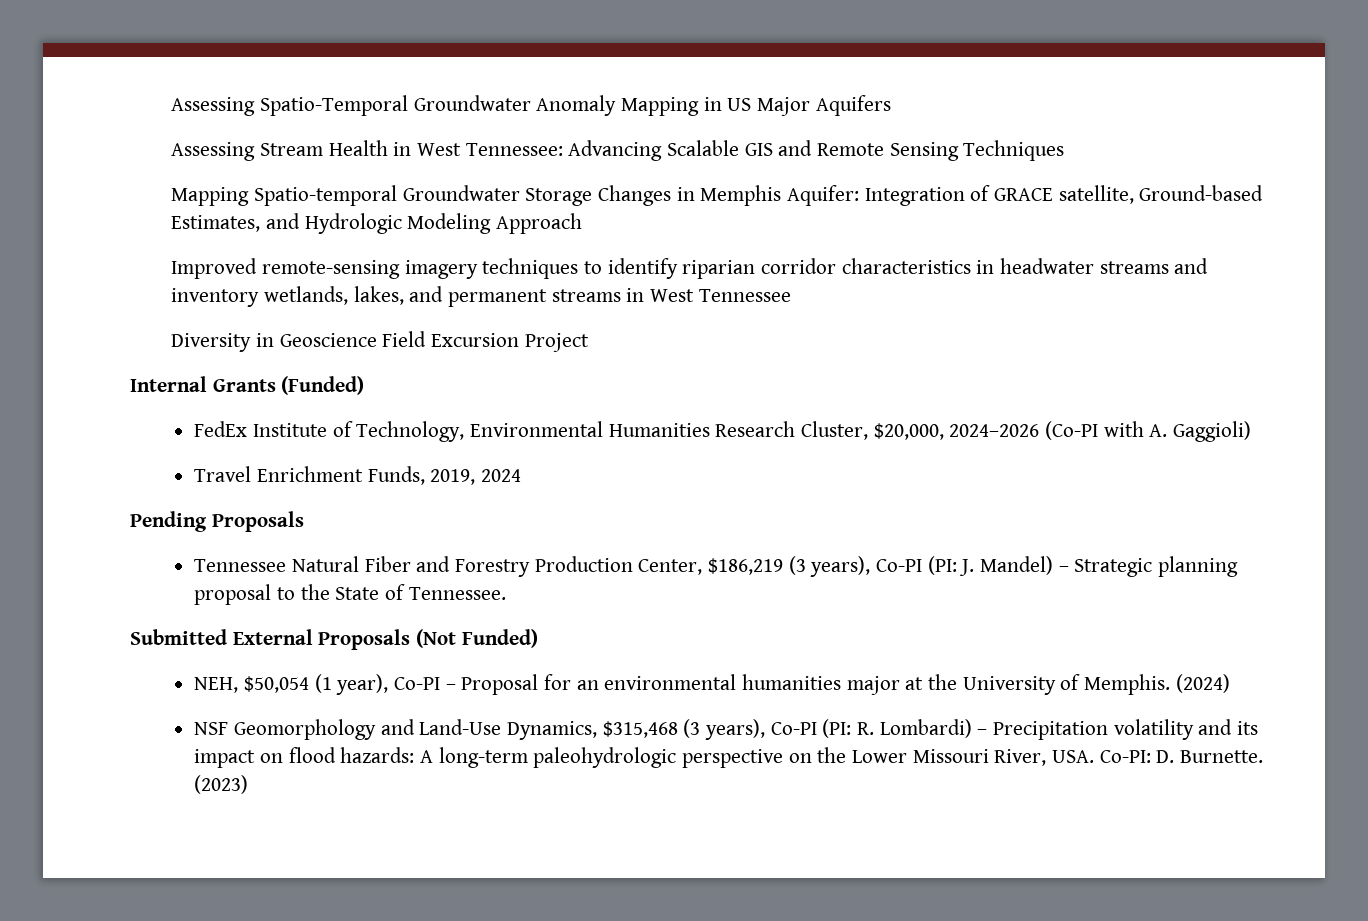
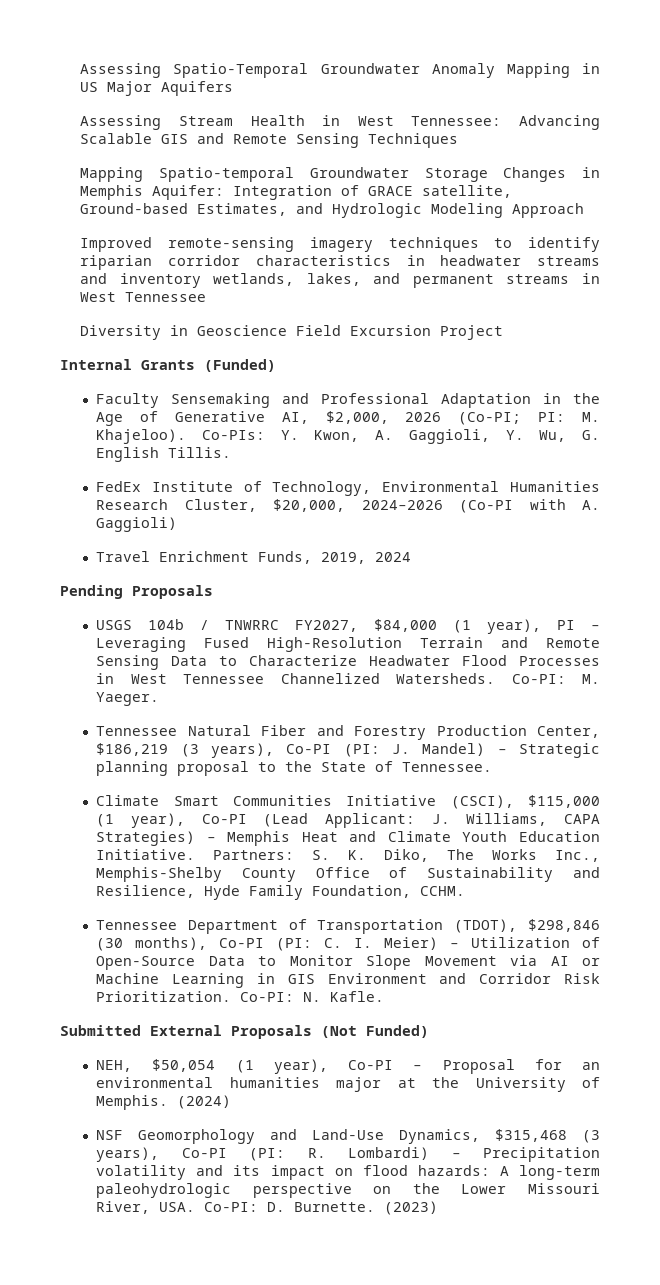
+ Faculty Sensemaking and Professional Adaptation in the Age of Generative AI, $2,000, 2026 (Co-PI; PI: M. Khajeloo). Co-PIs: Y. Kwon, A. Gaggioli, Y. Wu, G. English Tillis.
+ USGS 104b / TNWRRC FY2027, $84,000 (1 year), PI – Leveraging Fused High-Resolution Terrain and Remote Sensing Data to Characterize Headwater Flood Processes in West Tennessee Channelized Watersheds. Co-PI: M. Yaeger.
+ Climate Smart Communities Initiative (CSCI), $115,000 (1 year), Co-PI (Lead Applicant: J. Williams, CAPA Strategies) – Memphis Heat and Climate Youth Education Initiative. Partners: S. K. Diko, The Works Inc., Memphis-Shelby County Office of Sustainability and Resilience, Hyde Family Foundation, CCHM.
+ Tennessee Department of Transportation (TDOT), $298,846 (30 months), Co-PI (PI: C. I. Meier) – Utilization of Open-Source Data to Monitor Slope Movement via AI or Machine Learning in GIS Environment and Corridor Risk Prioritization. Co-PI: N. Kafle.

